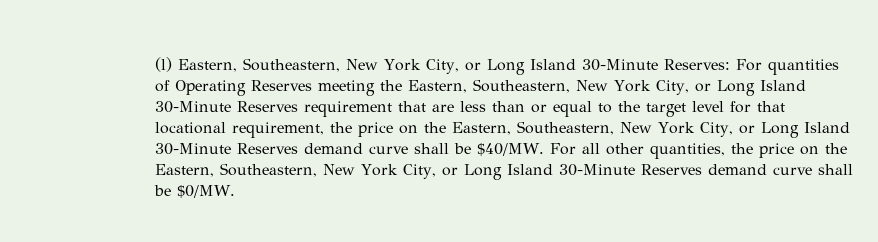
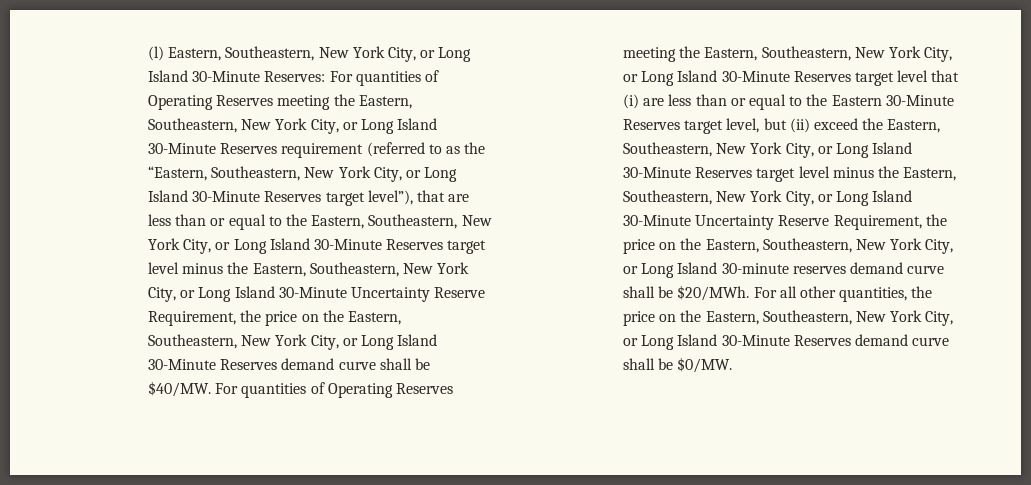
- (l) Eastern, Southeastern, New York City, or Long Island 30-Minute Reserves: For quantities of Operating Reserves meeting the Eastern, Southeastern, New York City, or Long Island 30-Minute Reserves requirement that are less than or equal to the target level for that locational requirement, the price on the Eastern, Southeastern, New York City, or Long Island 30-Minute Reserves demand curve shall be $40/MW.
+ (l) Eastern, Southeastern, New York City, or Long Island 30-Minute Reserves: For quantities of Operating Reserves meeting the Eastern, Southeastern, New York City, or Long Island 30-Minute Reserves requirement (referred to as the “Eastern, Southeastern, New York City, or Long Island 30-Minute Reserves target level”), that are less than or equal to the Eastern, Southeastern, New York City, or Long Island 30-Minute Reserves target level minus the Eastern, Southeastern, New York City, or Long Island 30-Minute Uncertainty Reserve Requirement, the price on the Eastern, Southeastern, New York City, or Long Island 30-Minute Reserves demand curve shall be $40/MW.
- For all other quantities, the price on the Eastern, Southeastern, New York City, or Long Island 30-Minute Reserves demand curve shall be $0/MW.
+ For quantities of Operating Reserves meeting the Eastern, Southeastern, New York City, or Long Island 30-Minute Reserves target level that (i) are less than or equal to the Eastern 30-Minute Reserves target level, but (ii) exceed the Eastern, Southeastern, New York City, or Long Island 30-Minute Reserves target level minus the Eastern, Southeastern, New York City, or Long Island 30-Minute Uncertainty Reserve Requirement, the price on the Eastern, Southeastern, New York City, or Long Island 30-minute reserves demand curve shall be $20/MWh. For all other quantities, the price on the Eastern, Southeastern, New York City, or Long Island 30-Minute Reserves demand curve shall be $0/MW.

